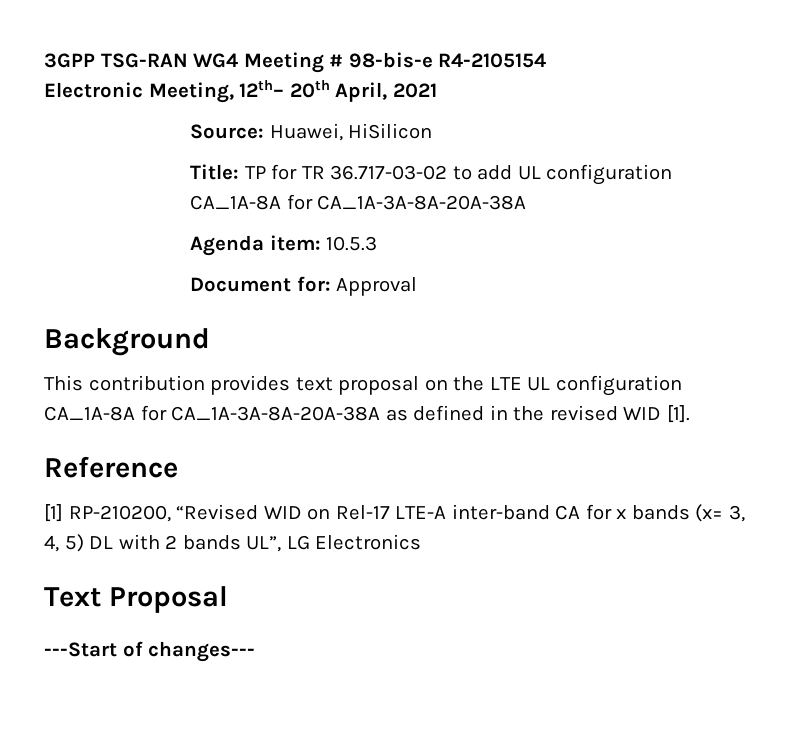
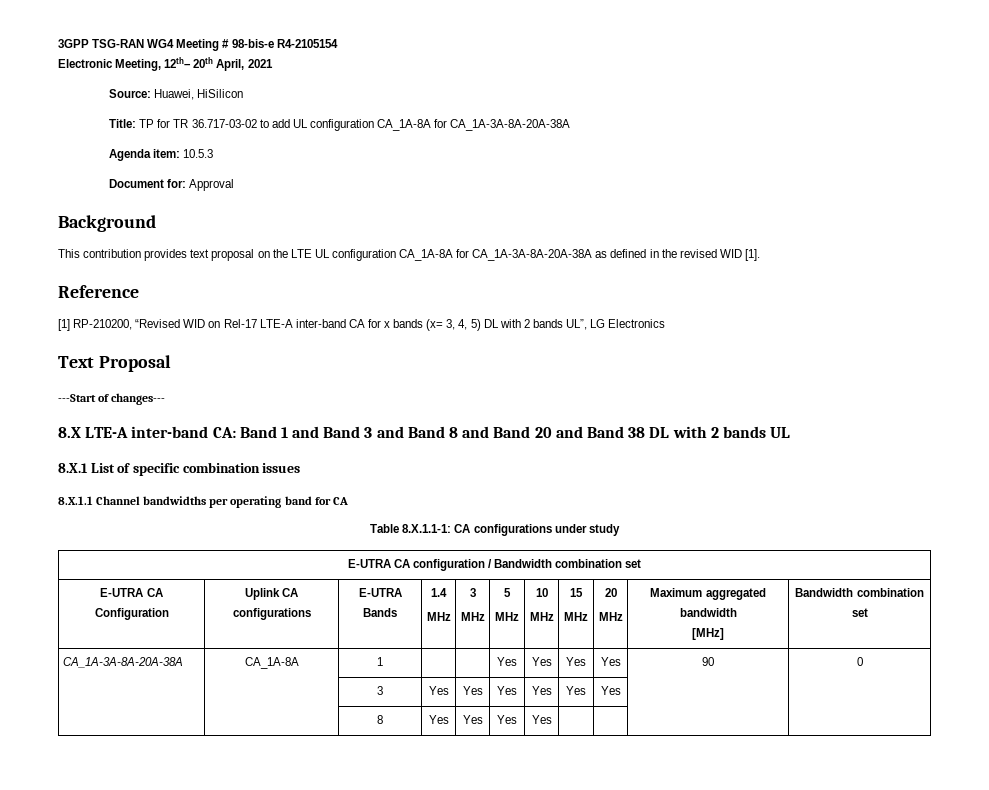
+ 8.X LTE-A inter-band CA: Band 1 and Band 3 and Band 8 and Band 20 and Band 38 DL with 2 bands UL
+ 8.X.1 List of specific combination issues
+ 8.X.1.1 Channel bandwidths per operating band for CA
+ Table 8.X.1.1-1: CA configurations under study
+ E-UTRA CA configuration / Bandwidth combination set
+ E-UTRA CA Configuration | Uplink CA configurations | E-UTRA Bands | 1.4
+ MHz | 3
+ MHz | 5
+ MHz | 10
+ MHz | 15
+ MHz | 20
+ MHz | Maximum aggregated bandwidth
+ [MHz] | Bandwidth combination set
+ CA_1A-3A-8A-20A-38A | CA_1A-8A | 1 | | | Yes | Yes | Yes | Yes | 90 | 0
+ | | 3 | Yes | Yes | Yes | Yes | Yes | Yes | |
+ | | 8 | Yes | Yes | Yes | Yes | | | |

